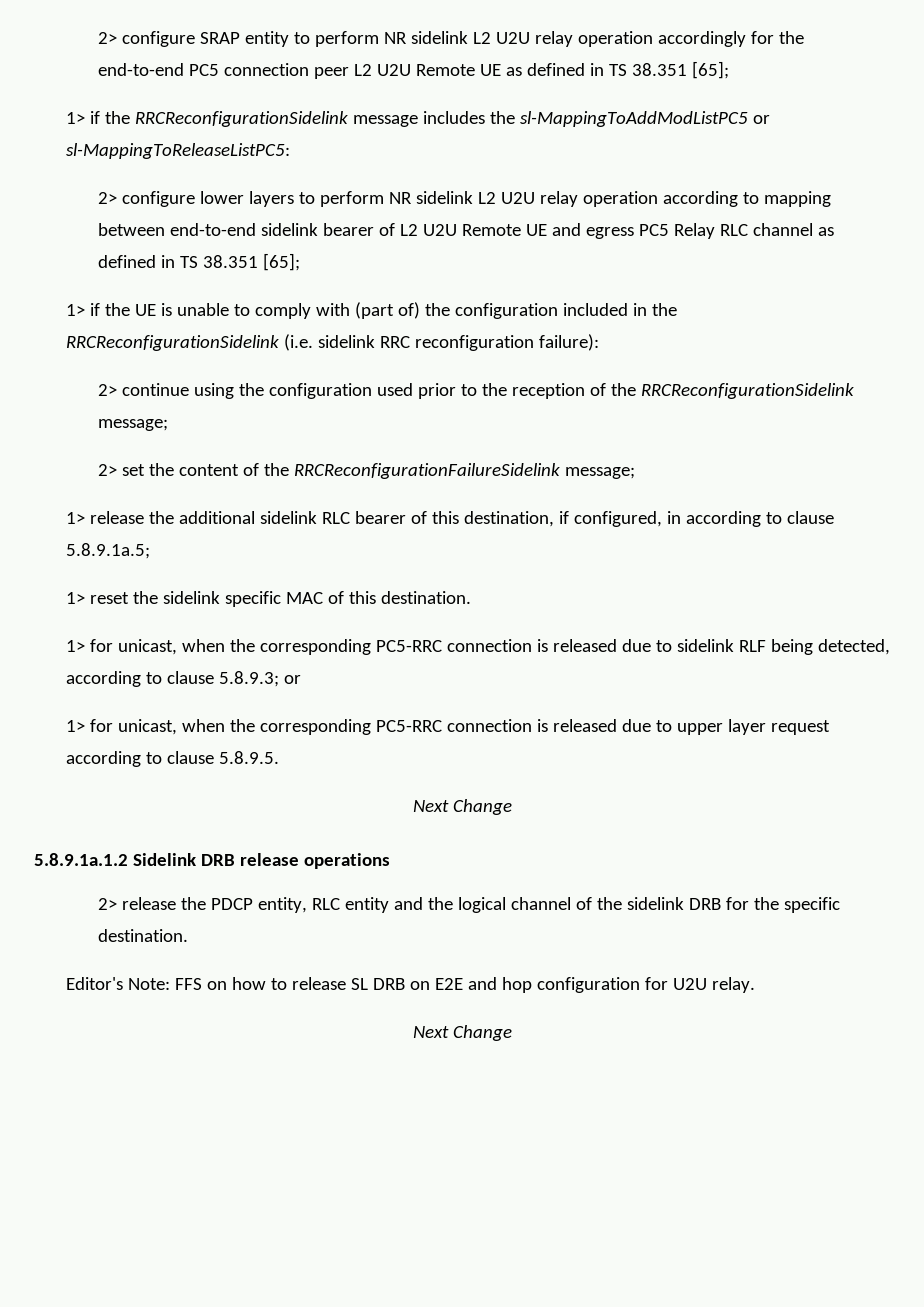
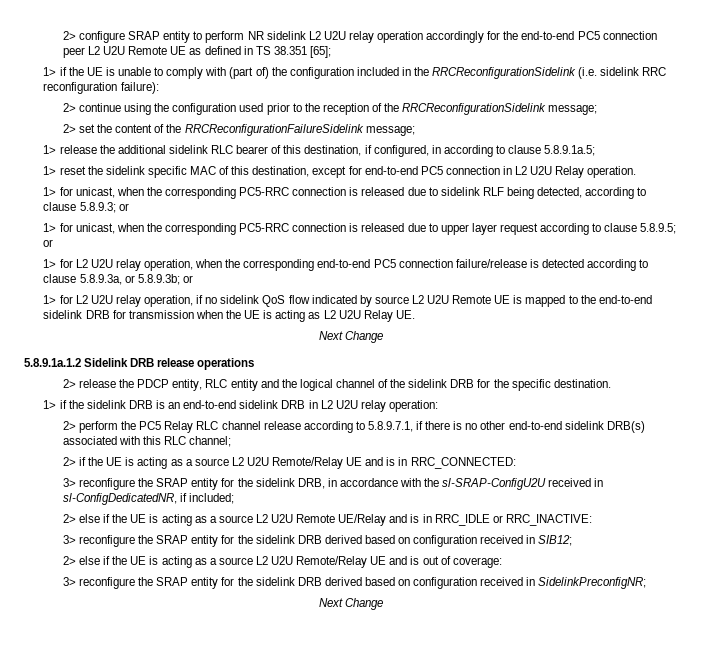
- 1> if the RRCReconfigurationSidelink message includes the sl-MappingToAddModListPC5 or sl-MappingToReleaseListPC5:
- 2> configure lower layers to perform NR sidelink L2 U2U relay operation according to mapping between end-to-end sidelink bearer of L2 U2U Remote UE and egress PC5 Relay RLC channel as defined in TS 38.351 [65];
- 1> reset the sidelink specific MAC of this destination.
+ 1> reset the sidelink specific MAC of this destination, except for end-to-end PC5 connection in L2 U2U Relay operation.
- 1> for unicast, when the corresponding PC5-RRC connection is released due to upper layer request according to clause 5.8.9.5.
+ 1> for unicast, when the corresponding PC5-RRC connection is released due to upper layer request according to clause 5.8.9.5; or
+ 1> for L2 U2U relay operation, when the corresponding end-to-end PC5 connection failure/release is detected according to clause 5.8.9.3a, or 5.8.9.3b; or
+ 1> for L2 U2U relay operation, if no sidelink QoS flow indicated by source L2 U2U Remote UE is mapped to the end-to-end sidelink DRB for transmission when the UE is acting as L2 U2U Relay UE.
- Editor's Note: FFS on how to release SL DRB on E2E and hop configuration for U2U relay.
+ 1> if the sidelink DRB is an end-to-end sidelink DRB in L2 U2U relay operation:
+ 2> perform the PC5 Relay RLC channel release according to 5.8.9.7.1, if there is no other end-to-end sidelink DRB(s) associated with this RLC channel;
+ 2> if the UE is acting as a source L2 U2U Remote/Relay UE and is in RRC_CONNECTED:
+ 3> reconfigure the SRAP entity for the sidelink DRB, in accordance with the sl-SRAP-ConfigU2U received in sl-ConfigDedicatedNR, if included;
+ 2> else if the UE is acting as a source L2 U2U Remote UE/Relay and is in RRC_IDLE or RRC_INACTIVE:
+ 3> reconfigure the SRAP entity for the sidelink DRB derived based on configuration received in SIB12;
+ 2> else if the UE is acting as a source L2 U2U Remote/Relay UE and is out of coverage:
+ 3> reconfigure the SRAP entity for the sidelink DRB derived based on configuration received in SidelinkPreconfigNR;

